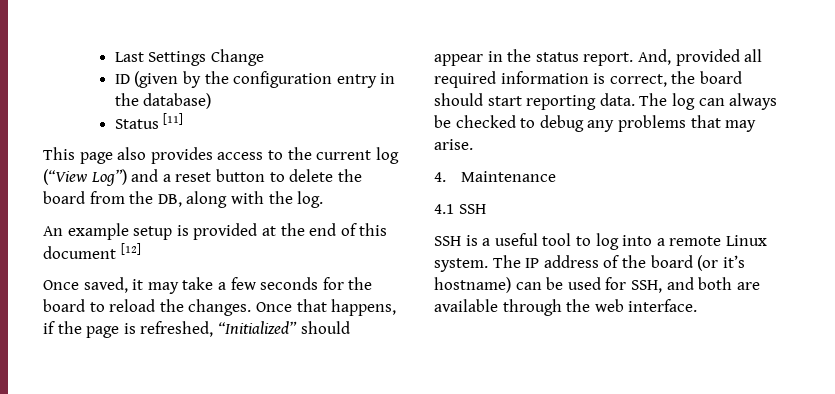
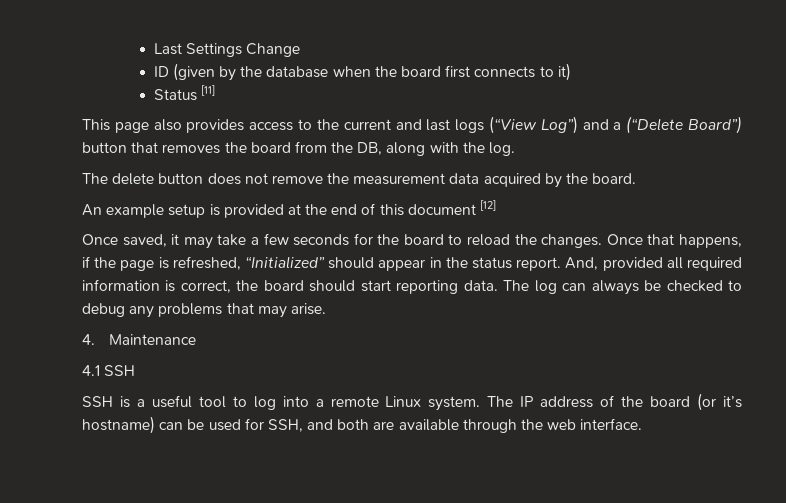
- ID (given by the configuration entry in the database)
+ ID (given by the database when the board first connects to it)
- This page also provides access to the current log (“View Log”) and a reset button to delete the board from the DB, along with the log.
+ This page also provides access to the current and last logs (“View Log”) and a (“Delete Board”) button that removes the board from the DB, along with the log.
+ The delete button does not remove the measurement data acquired by the board.

